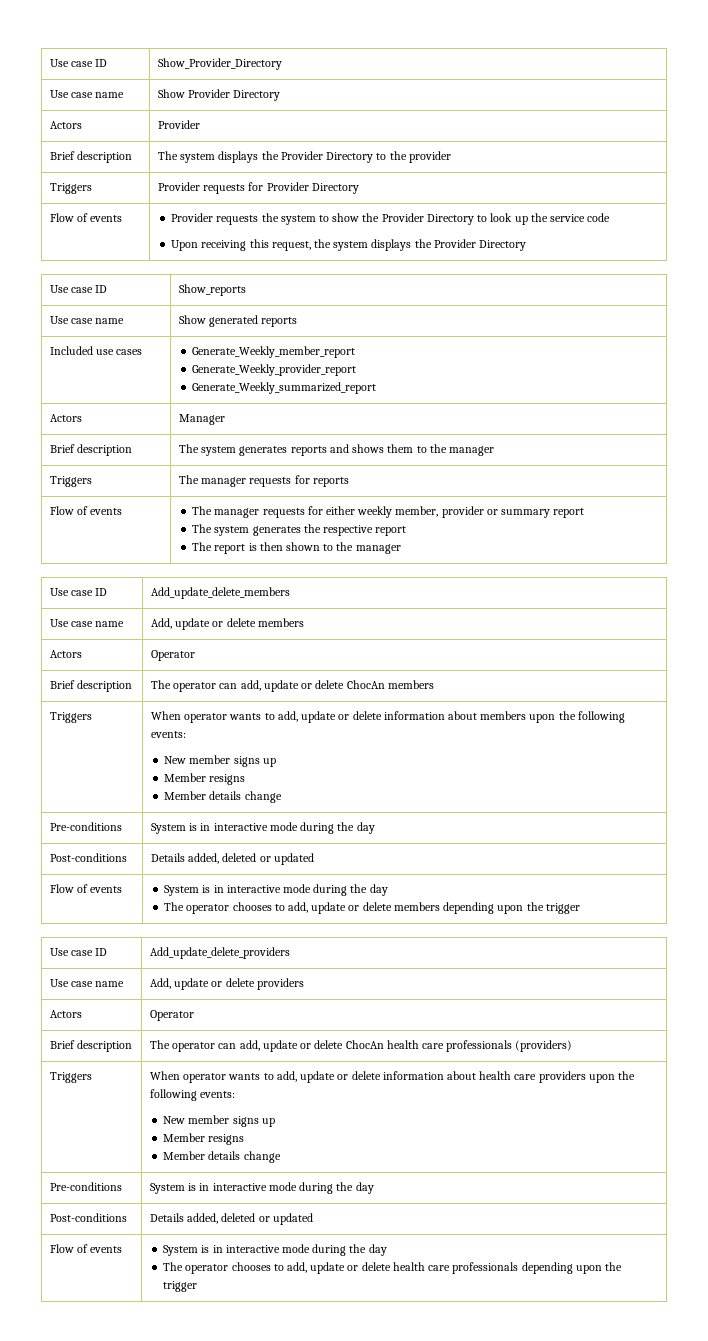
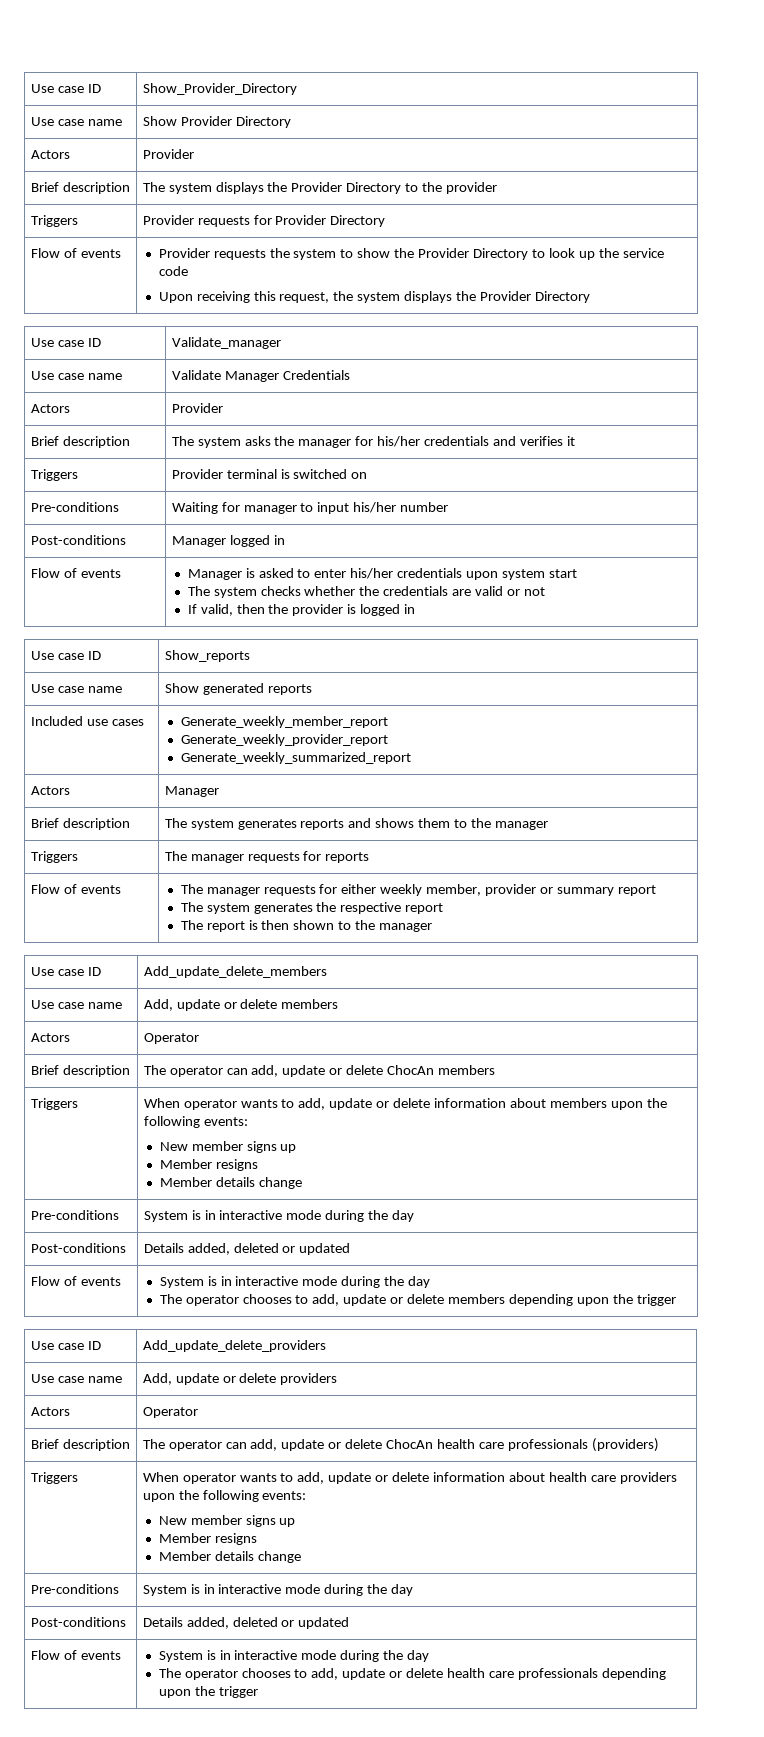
+ Use case ID | Validate_manager
+ Use case name | Validate Manager Credentials
+ Actors | Provider
+ Brief description | The system asks the manager for his/her credentials and verifies it
+ Triggers | Provider terminal is switched on
+ Pre-conditions | Waiting for manager to input his/her number
+ Post-conditions | Manager logged in
+ Flow of events | Manager is asked to enter his/her credentials upon system start
+ The system checks whether the credentials are valid or not
+ If valid, then the provider is logged in
- Included use cases | Generate_Weekly_member_report
- Generate_Weekly_provider_report
- Generate_Weekly_summarized_report
+ Included use cases | Generate_weekly_member_report
+ Generate_weekly_provider_report
+ Generate_weekly_summarized_report

